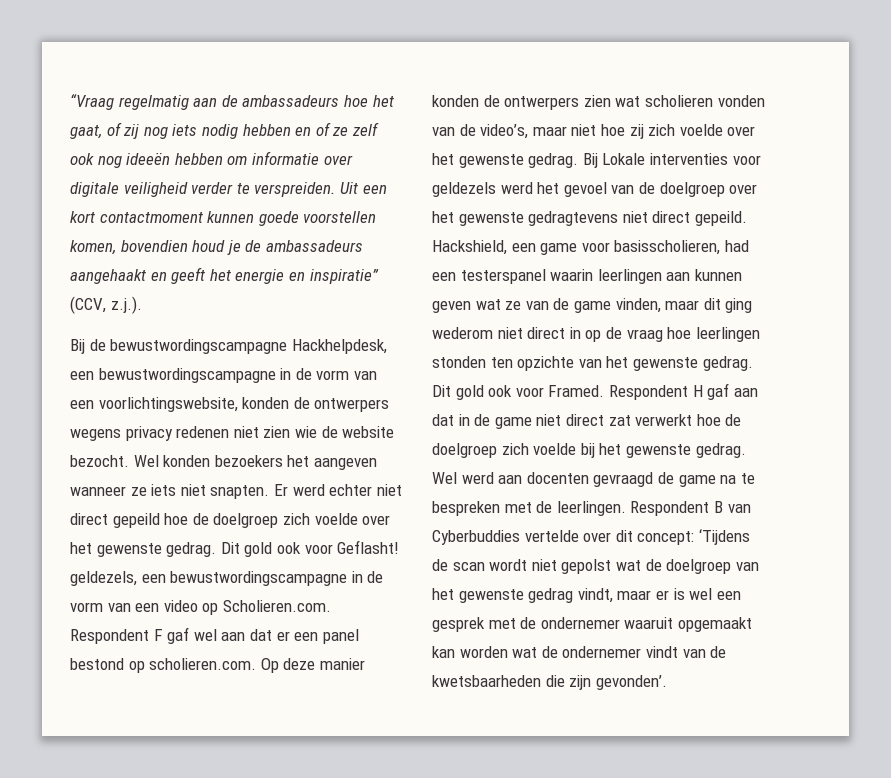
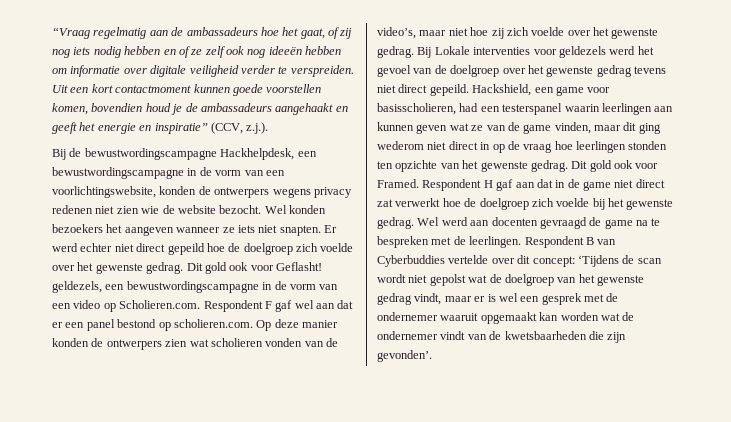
- Bij Lokale interventies voor geldezels werd het gevoel van de doelgroep over het gewenste gedragtevens niet direct gepeild.
+ Bij Lokale interventies voor geldezels werd het gevoel van de doelgroep over het gewenste gedrag tevens niet direct gepeild.

